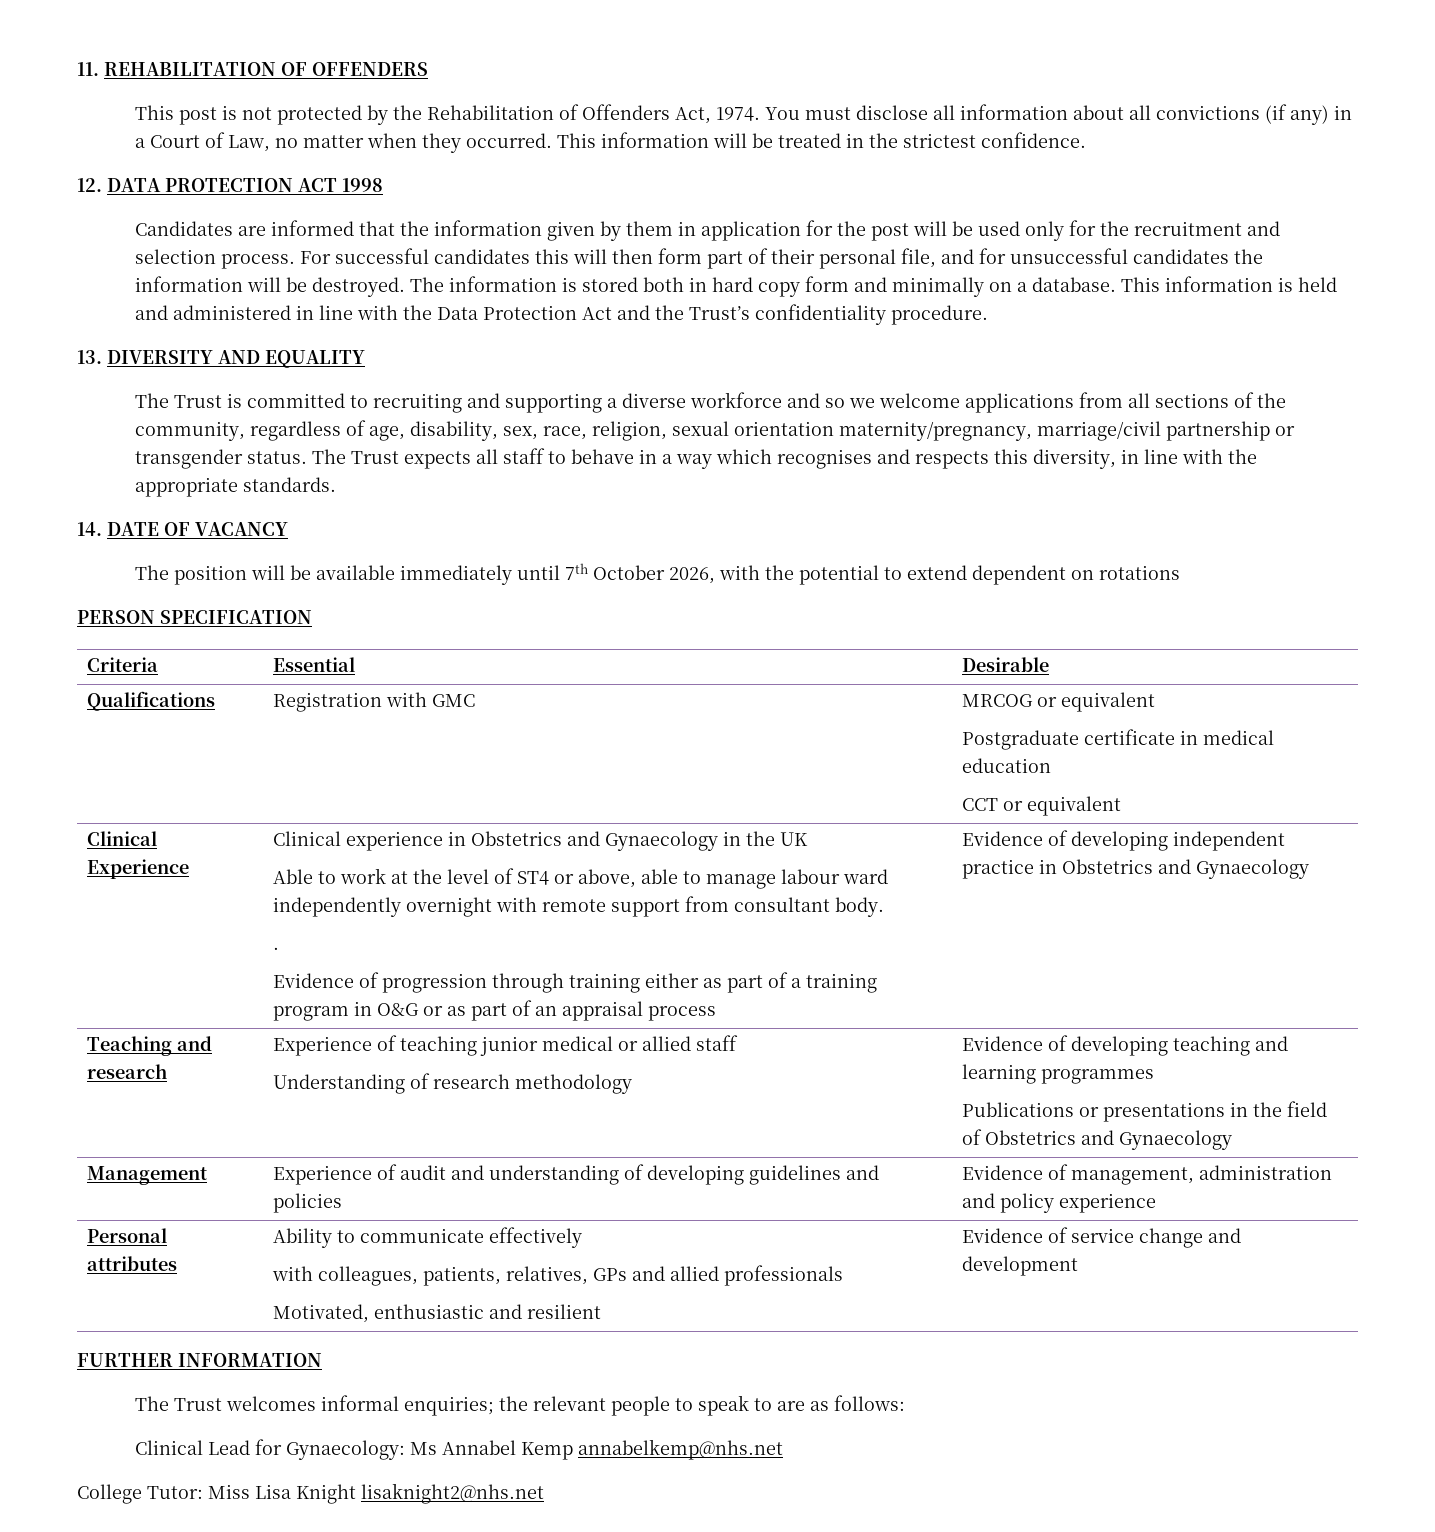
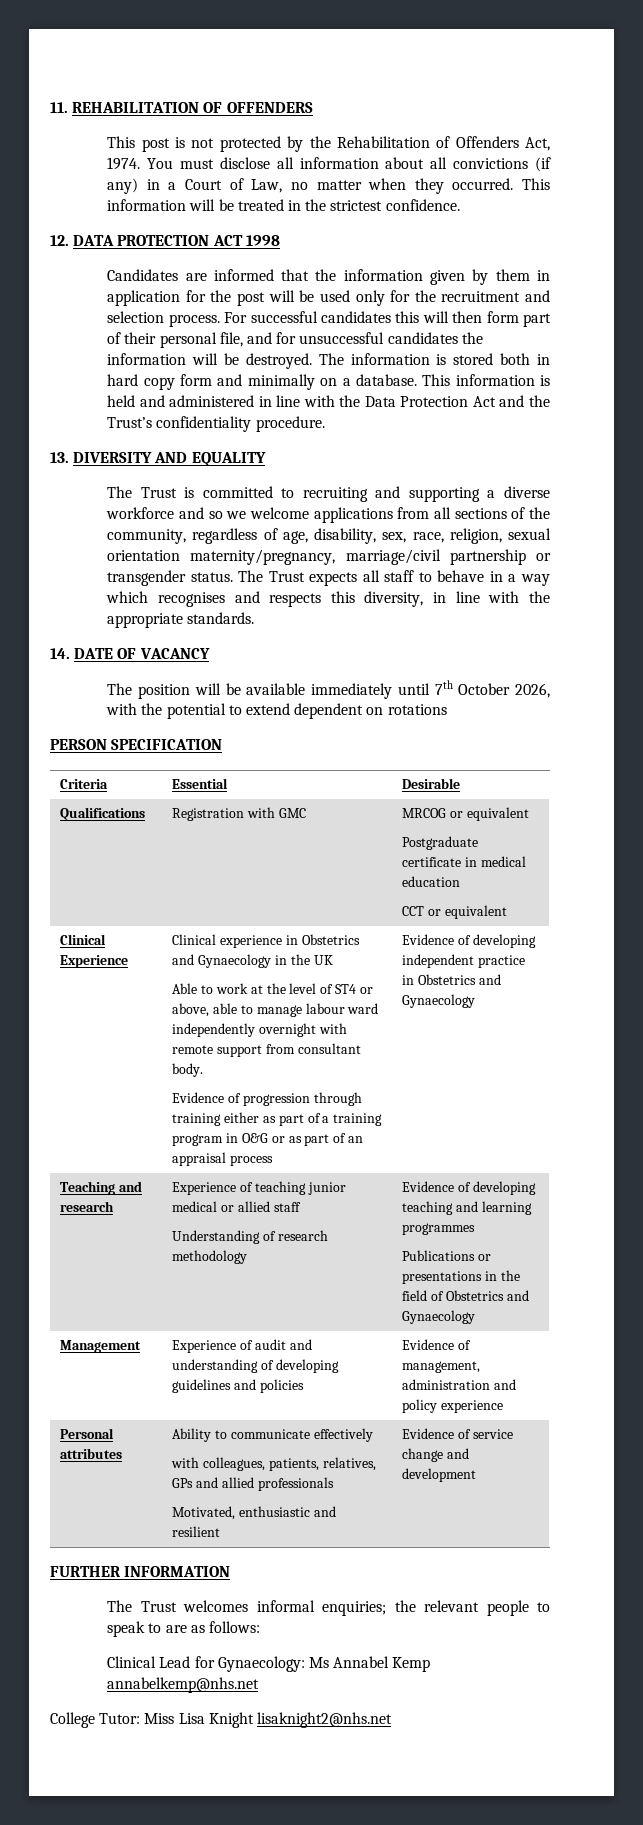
- .

